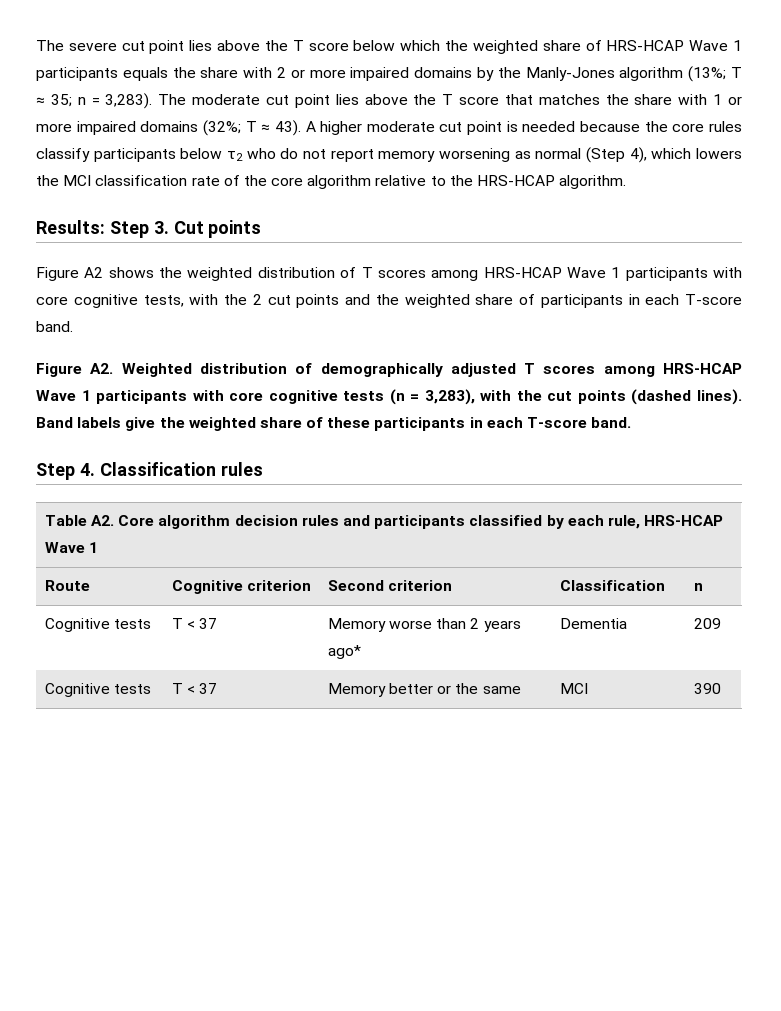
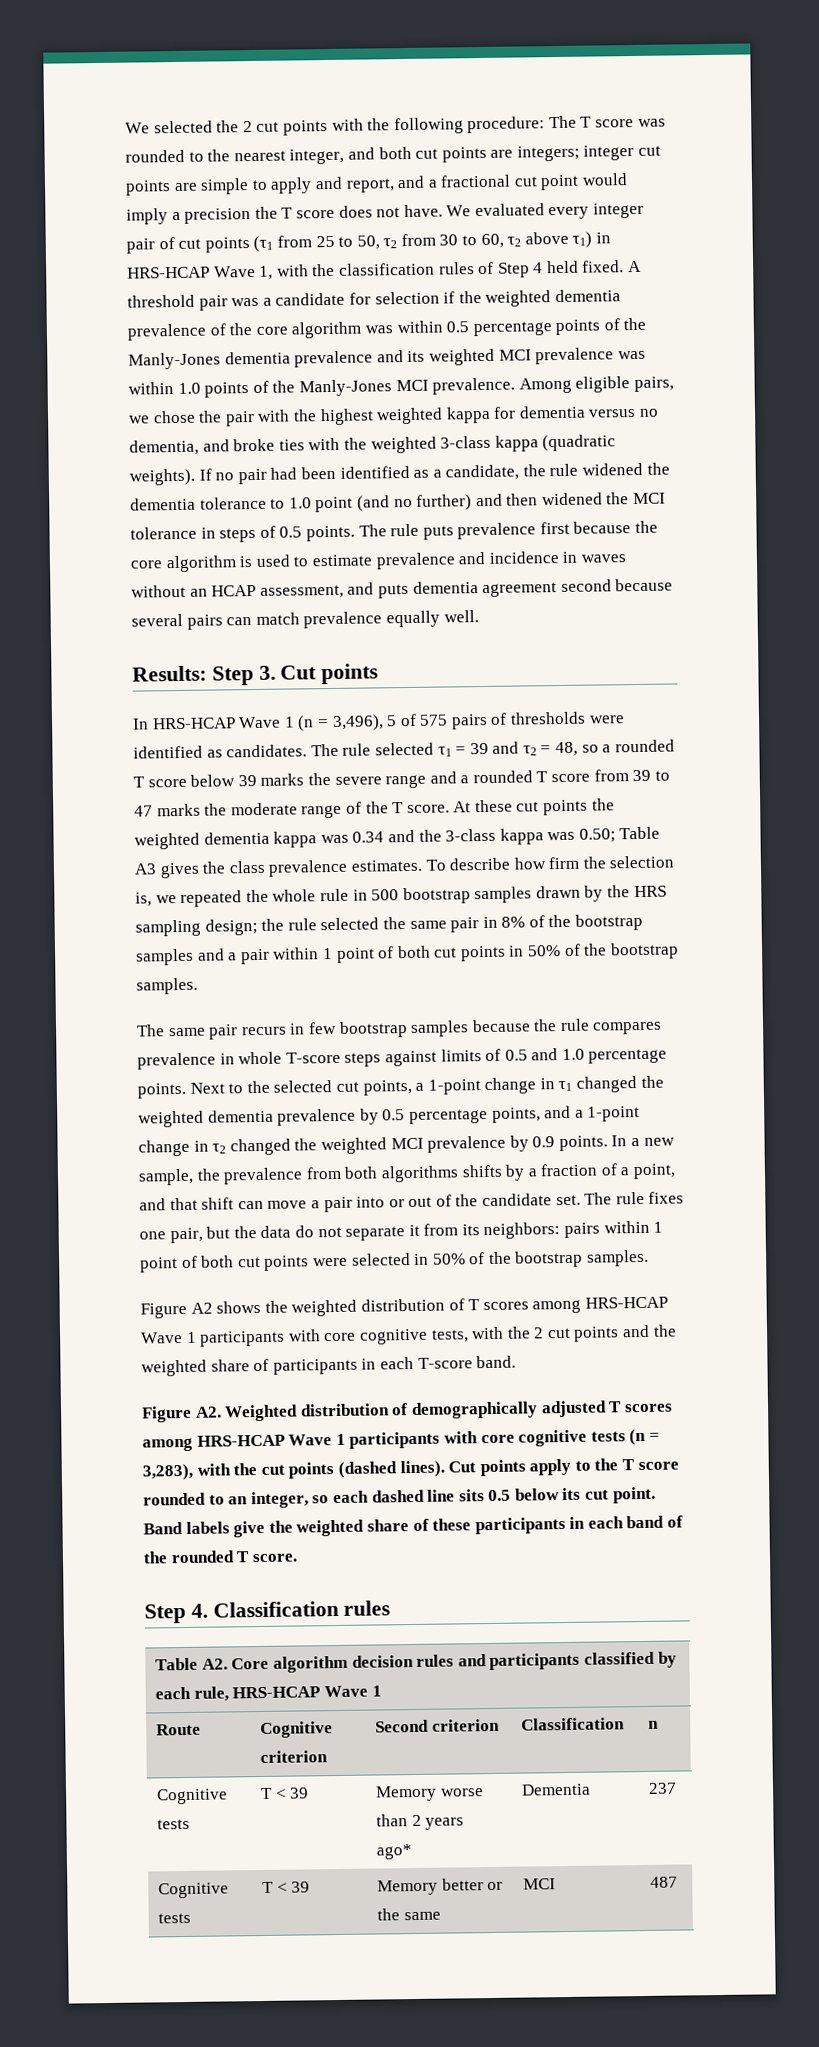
- The severe cut point lies above the T score below which the weighted share of HRS-HCAP Wave 1 participants equals the share with 2 or more impaired domains by the Manly-Jones algorithm (13%; T ≈ 35; n = 3,283). The moderate cut point lies above the T score that matches the share with 1 or more impaired domains (32%; T ≈ 43). A higher moderate cut point is needed because the core rules classify participants below τ2 who do not report memory worsening as normal (Step 4), which lowers the MCI classification rate of the core algorithm relative to the HRS-HCAP algorithm.
+ We selected the 2 cut points with the following procedure: The T score was rounded to the nearest integer, and both cut points are integers; integer cut points are simple to apply and report, and a fractional cut point would imply a precision the T score does not have. We evaluated every integer pair of cut points (τ1 from 25 to 50, τ2 from 30 to 60, τ2 above τ1) in HRS-HCAP Wave 1, with the classification rules of Step 4 held fixed. A threshold pair was a candidate for selection if the weighted dementia prevalence of the core algorithm was within 0.5 percentage points of the Manly-Jones dementia prevalence and its weighted MCI prevalence was within 1.0 points of the Manly-Jones MCI prevalence. Among eligible pairs, we chose the pair with the highest weighted kappa for dementia versus no dementia, and broke ties with the weighted 3-class kappa (quadratic weights). If no pair had been identified as a candidate, the rule widened the dementia tolerance to 1.0 point (and no further) and then widened the MCI tolerance in steps of 0.5 points. The rule puts prevalence first because the core algorithm is used to estimate prevalence and incidence in waves without an HCAP assessment, and puts dementia agreement second because several pairs can match prevalence equally well.
+ In HRS-HCAP Wave 1 (n = 3,496), 5 of 575 pairs of thresholds were identified as candidates. The rule selected τ1 = 39 and τ2 = 48, so a rounded T score below 39 marks the severe range and a rounded T score from 39 to 47 marks the moderate range of the T score. At these cut points the weighted dementia kappa was 0.34 and the 3-class kappa was 0.50; Table A3 gives the class prevalence estimates. To describe how firm the selection is, we repeated the whole rule in 500 bootstrap samples drawn by the HRS sampling design; the rule selected the same pair in 8% of the bootstrap samples and a pair within 1 point of both cut points in 50% of the bootstrap samples.
+ The same pair recurs in few bootstrap samples because the rule compares prevalence in whole T-score steps against limits of 0.5 and 1.0 percentage points. Next to the selected cut points, a 1-point change in τ1 changed the weighted dementia prevalence by 0.5 percentage points, and a 1-point change in τ2 changed the weighted MCI prevalence by 0.9 points. In a new sample, the prevalence from both algorithms shifts by a fraction of a point, and that shift can move a pair into or out of the candidate set. The rule fixes one pair, but the data do not separate it from its neighbors: pairs within 1 point of both cut points were selected in 50% of the bootstrap samples.
+ Cut points apply to the T score rounded to an integer, so each dashed line sits 0.5 below its cut point.
- Band labels give the weighted share of these participants in each T-score band.
+ Band labels give the weighted share of these participants in each band of the rounded T score.
- Cognitive tests | T < 37 | Memory worse than 2 years ago* | Dementia | 209
- Cognitive tests | T < 37 | Memory better or the same | MCI | 390
+ Cognitive tests | T < 39 | Memory worse than 2 years ago* | Dementia | 237
+ Cognitive tests | T < 39 | Memory better or the same | MCI | 487

